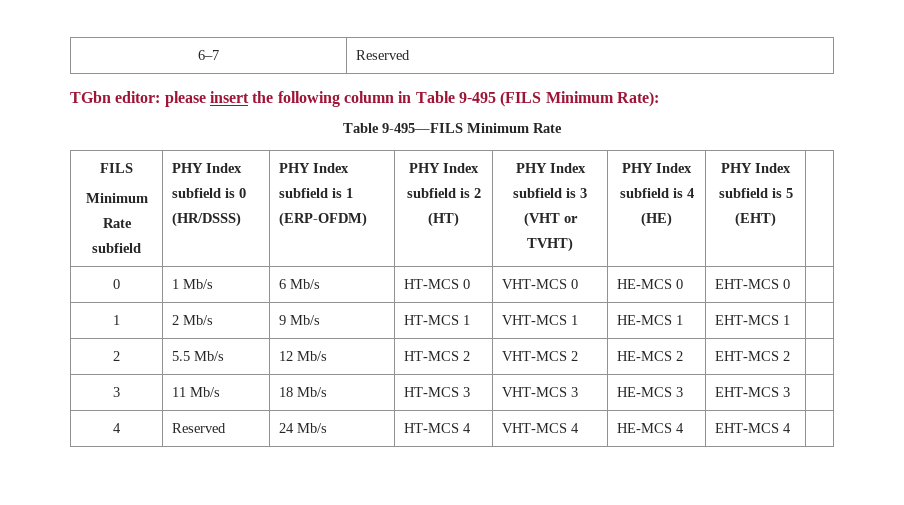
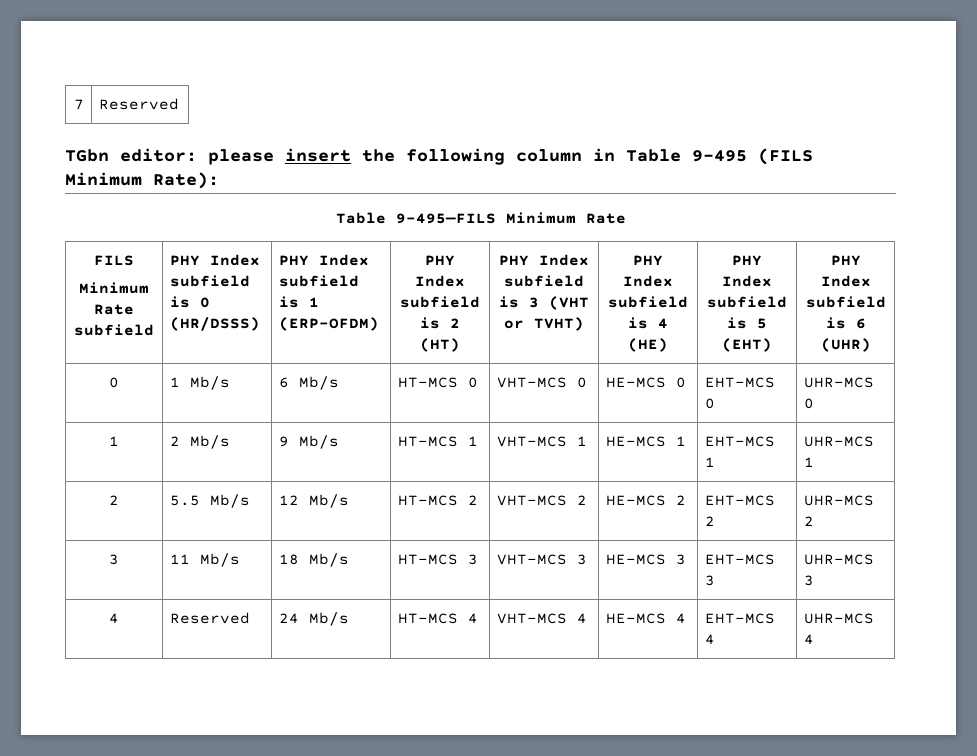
- 6–7 | Reserved
+ 7 | Reserved
+ PHY Index subfield is 6 (UHR)
- 0 | 1 Mb/s | 6 Mb/s | HT-MCS 0 | VHT-MCS 0 | HE-MCS 0 | EHT-MCS 0 |
+ 0 | 1 Mb/s | 6 Mb/s | HT-MCS 0 | VHT-MCS 0 | HE-MCS 0 | EHT-MCS 0 | UHR-MCS 0
- 1 | 2 Mb/s | 9 Mb/s | HT-MCS 1 | VHT-MCS 1 | HE-MCS 1 | EHT-MCS 1 |
+ 1 | 2 Mb/s | 9 Mb/s | HT-MCS 1 | VHT-MCS 1 | HE-MCS 1 | EHT-MCS 1 | UHR-MCS 1
- 2 | 5.5 Mb/s | 12 Mb/s | HT-MCS 2 | VHT-MCS 2 | HE-MCS 2 | EHT-MCS 2 |
+ 2 | 5.5 Mb/s | 12 Mb/s | HT-MCS 2 | VHT-MCS 2 | HE-MCS 2 | EHT-MCS 2 | UHR-MCS 2
- 3 | 11 Mb/s | 18 Mb/s | HT-MCS 3 | VHT-MCS 3 | HE-MCS 3 | EHT-MCS 3 |
+ 3 | 11 Mb/s | 18 Mb/s | HT-MCS 3 | VHT-MCS 3 | HE-MCS 3 | EHT-MCS 3 | UHR-MCS 3
- 4 | Reserved | 24 Mb/s | HT-MCS 4 | VHT-MCS 4 | HE-MCS 4 | EHT-MCS 4 |
+ 4 | Reserved | 24 Mb/s | HT-MCS 4 | VHT-MCS 4 | HE-MCS 4 | EHT-MCS 4 | UHR-MCS 4

